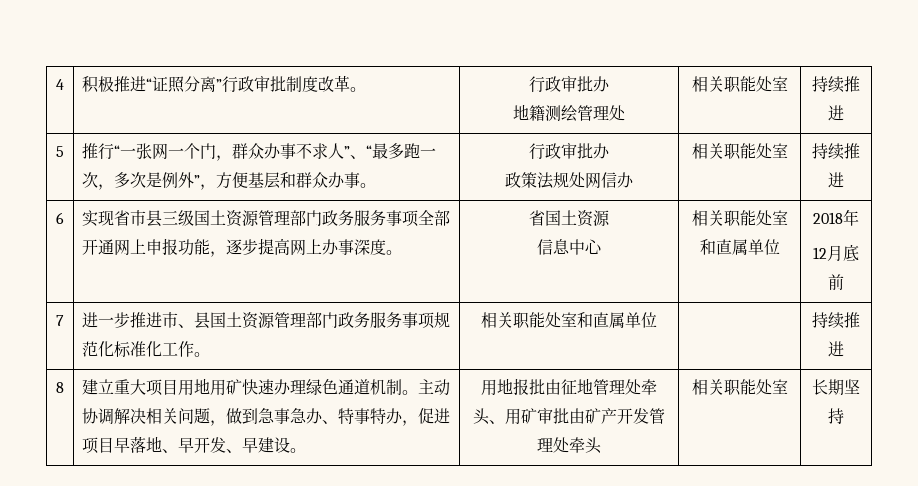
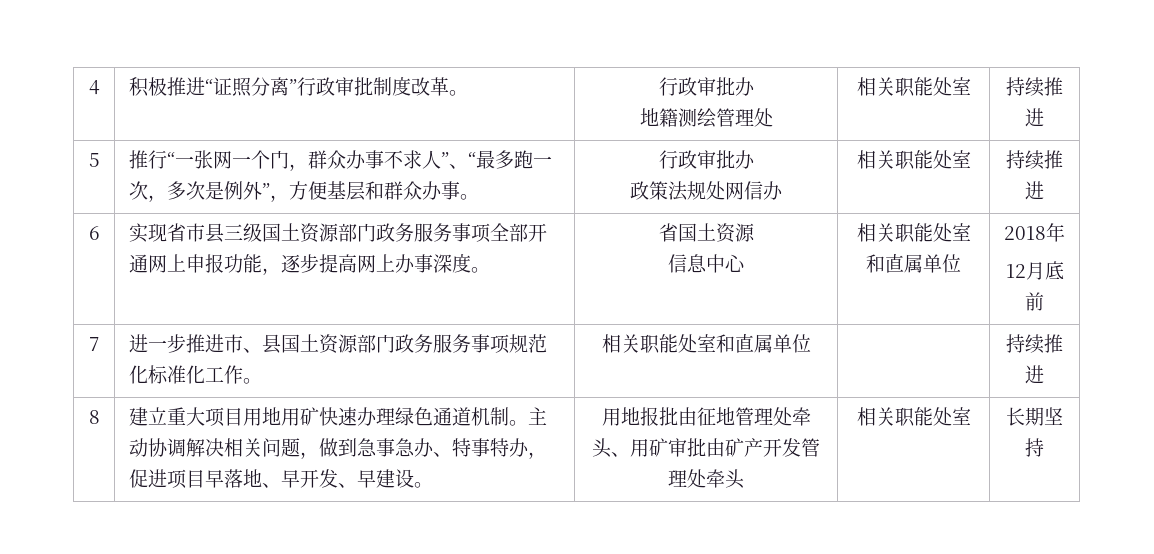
- 6 | 实现省市县三级国土资源管理部门政务服务事项全部开通网上申报功能，逐步提高网上办事深度。 | 省国土资源
+ 6 | 实现省市县三级国土资源部门政务服务事项全部开通网上申报功能，逐步提高网上办事深度。 | 省国土资源
- 7 | 进一步推进市、县国土资源管理部门政务服务事项规范化标准化工作。 | 相关职能处室和直属单位 | | 持续推进
+ 7 | 进一步推进市、县国土资源部门政务服务事项规范化标准化工作。 | 相关职能处室和直属单位 | | 持续推进

